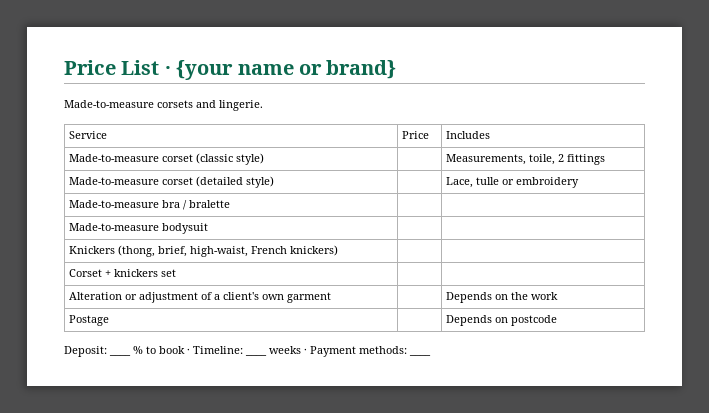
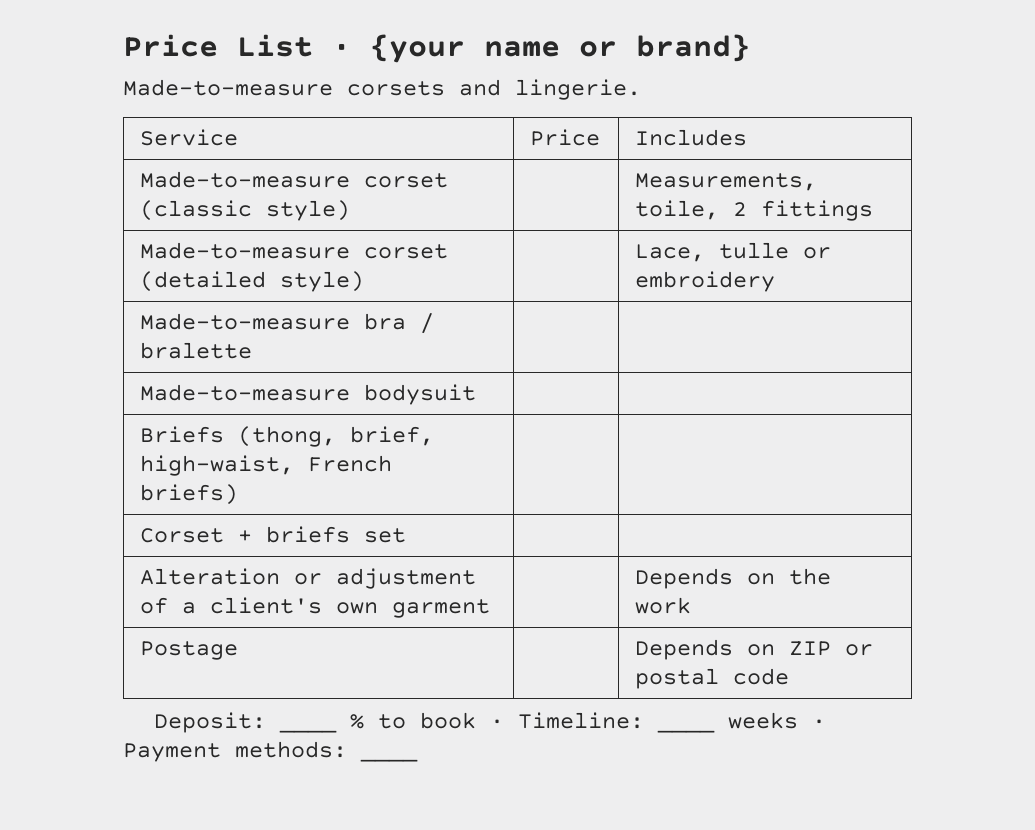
- Knickers (thong, brief, high-waist, French knickers) | |
+ Briefs (thong, brief, high-waist, French briefs) | |
- Corset + knickers set | |
+ Corset + briefs set | |
- Postage | | Depends on postcode
+ Postage | | Depends on ZIP or postal code

